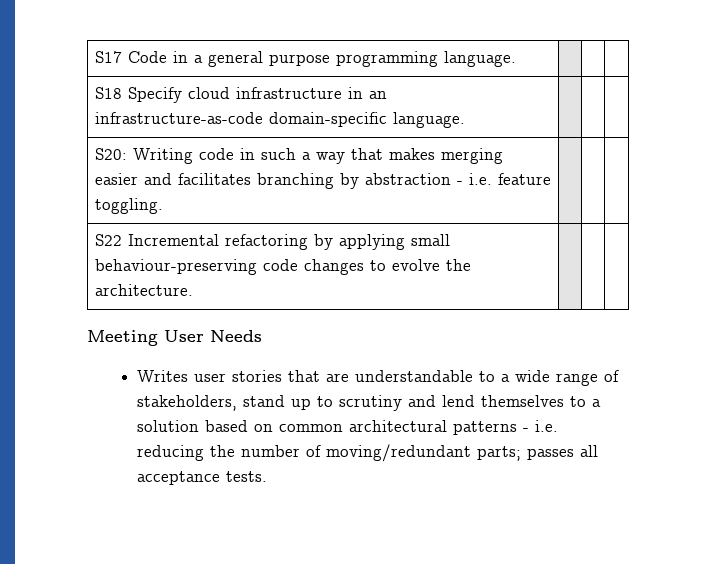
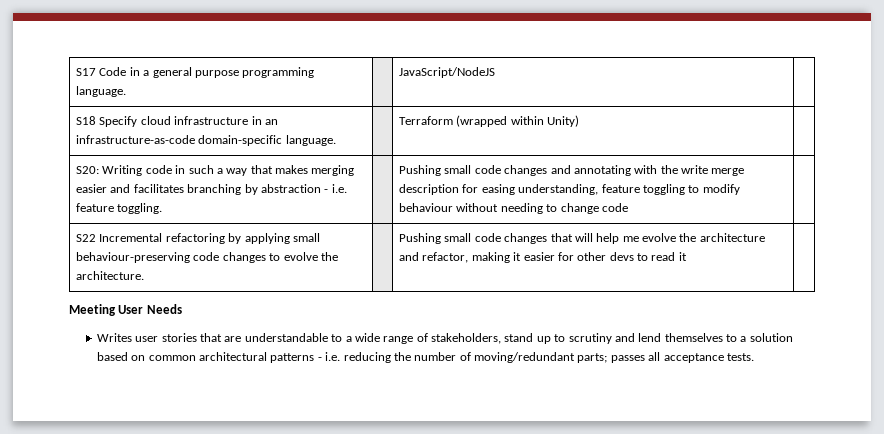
- S17 Code in a general purpose programming language. | | |
+ S17 Code in a general purpose programming language. | | JavaScript/NodeJS |
- S18 Specify cloud infrastructure in an infrastructure-as-code domain-specific language. | | |
+ S18 Specify cloud infrastructure in an infrastructure-as-code domain-specific language. | | Terraform (wrapped within Unity) |
+ Pushing small code changes and annotating with the write merge description for easing understanding, feature toggling to modify behaviour without needing to change code
- S22 Incremental refactoring by applying small behaviour-preserving code changes to evolve the architecture. | | |
+ S22 Incremental refactoring by applying small behaviour-preserving code changes to evolve the architecture. | | Pushing small code changes that will help me evolve the architecture and refactor, making it easier for other devs to read it |

